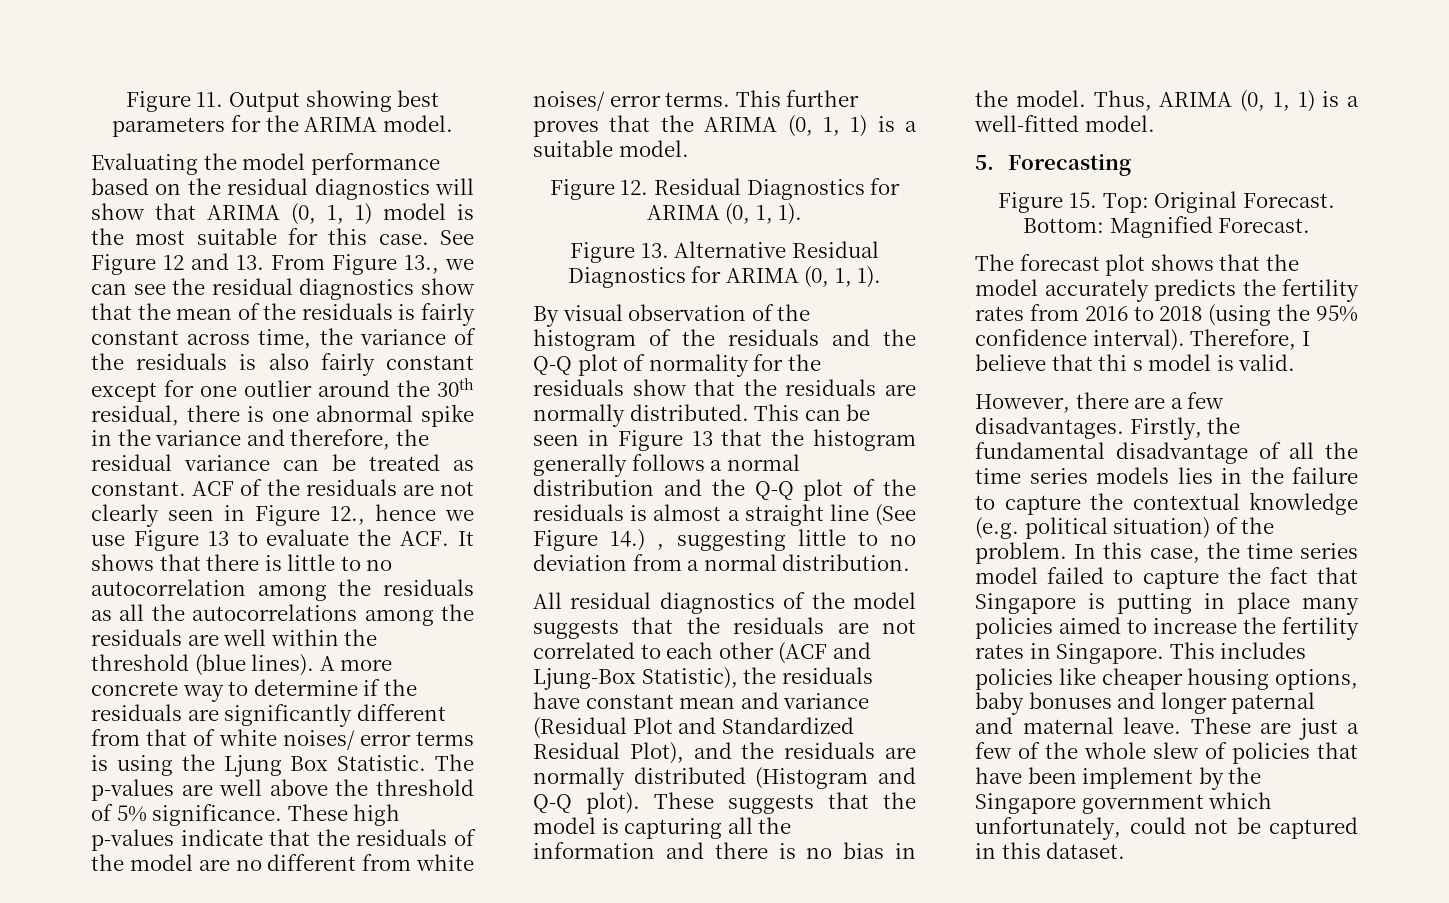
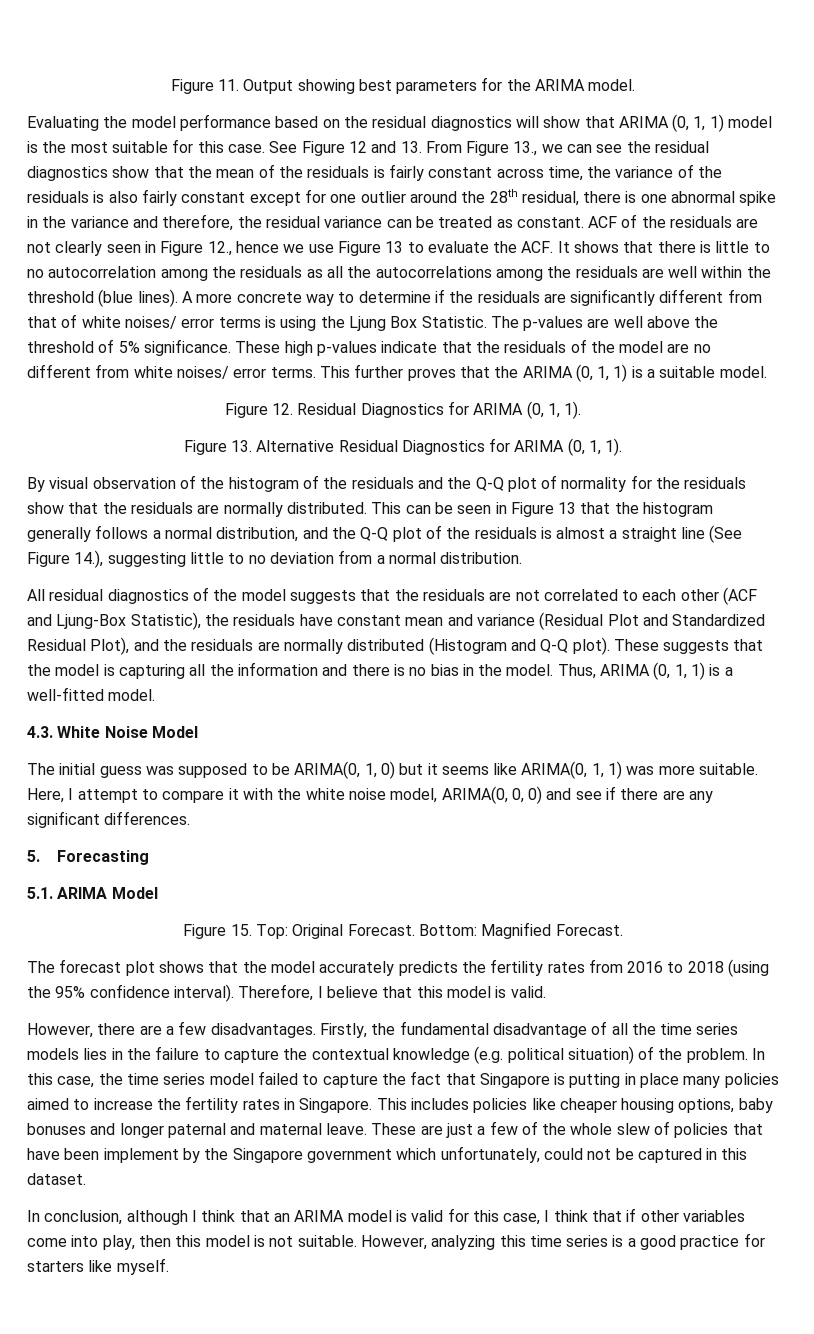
- See Figure 12 and 13. From Figure 13., we can see the residual diagnostics show that the mean of the residuals is fairly constant across time, the variance of the residuals is also fairly constant except for one outlier around the 30th residual, there is one abnormal spike in the variance and therefore, the residual variance can be treated as constant.
+ See Figure 12 and 13. From Figure 13., we can see the residual diagnostics show that the mean of the residuals is fairly constant across time, the variance of the residuals is also fairly constant except for one outlier around the 28th residual, there is one abnormal spike in the variance and therefore, the residual variance can be treated as constant.
- This can be seen in Figure 13 that the histogram generally follows a normal distribution and the Q-Q plot of the residuals is almost a straight line (See Figure 14.) , suggesting little to no deviation from a normal distribution.
+ This can be seen in Figure 13 that the histogram generally follows a normal distribution, and the Q-Q plot of the residuals is almost a straight line (See Figure 14.), suggesting little to no deviation from a normal distribution.
+ 4.3. White Noise Model
+ The initial guess was supposed to be ARIMA(0, 1, 0) but it seems like ARIMA(0, 1, 1) was more suitable. Here, I attempt to compare it with the white noise model, ARIMA(0, 0, 0) and see if there are any significant differences.
+ 5.1. ARIMA Model
- Therefore, I believe that thi s model is valid.
+ Therefore, I believe that this model is valid.
+ In conclusion, although I think that an ARIMA model is valid for this case, I think that if other variables come into play, then this model is not suitable. However, analyzing this time series is a good practice for starters like myself.

